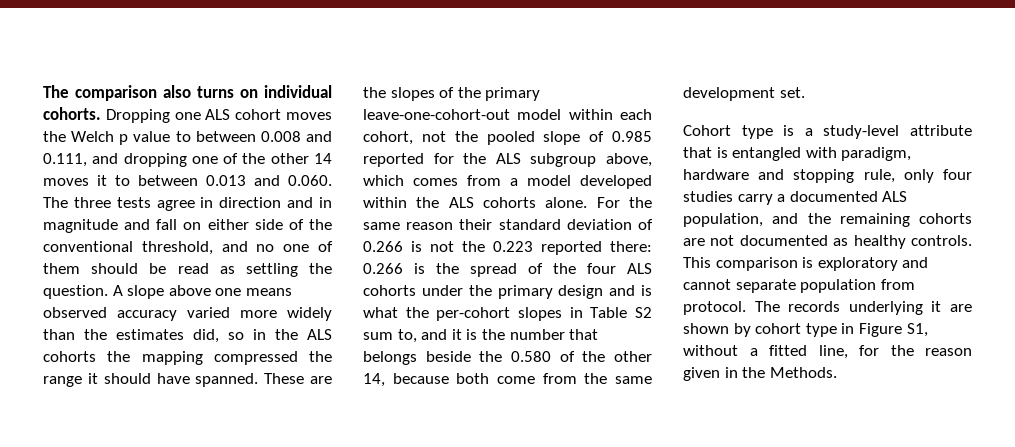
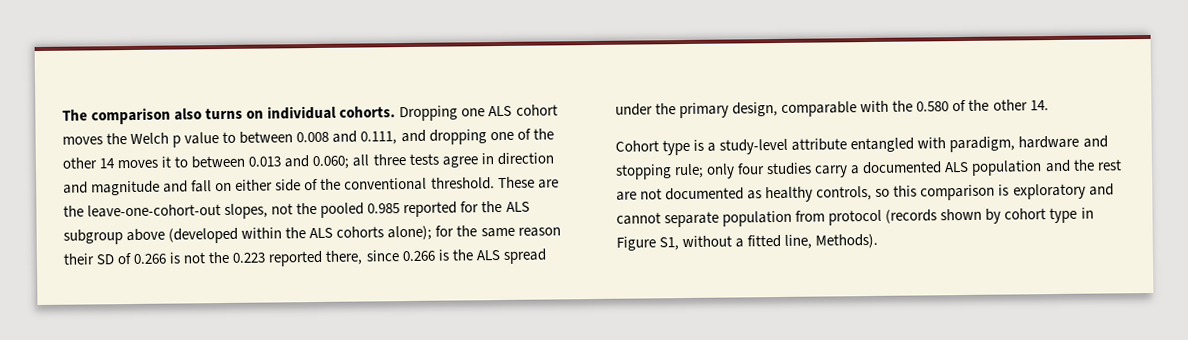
- Dropping one ALS cohort moves the Welch p value to between 0.008 and 0.111, and dropping one of the other 14 moves it to between 0.013 and 0.060. The three tests agree in direction and in magnitude and fall on either side of the conventional threshold, and no one of them should be read as settling the question. A slope above one means observed accuracy varied more widely than the estimates did, so in the ALS cohorts the mapping compressed the range it should have spanned. These are the slopes of the primary leave-one-cohort-out model within each cohort, not the pooled slope of 0.985 reported for the ALS subgroup above, which comes from a model developed within the ALS cohorts alone. For the same reason their standard deviation of 0.266 is not the 0.223 reported there: 0.266 is the spread of the four ALS cohorts under the primary design and is what the per-cohort slopes in Table S2 sum to, and it is the number that belongs beside the 0.580 of the other 14, because both come from the same development set.
+ Dropping one ALS cohort moves the Welch p value to between 0.008 and 0.111, and dropping one of the other 14 moves it to between 0.013 and 0.060; all three tests agree in direction and magnitude and fall on either side of the conventional threshold. These are the leave-one-cohort-out slopes, not the pooled 0.985 reported for the ALS subgroup above (developed within the ALS cohorts alone); for the same reason their SD of 0.266 is not the 0.223 reported there, since 0.266 is the ALS spread under the primary design, comparable with the 0.580 of the other 14.
- Cohort type is a study-level attribute that is entangled with paradigm, hardware and stopping rule, only four studies carry a documented ALS population, and the remaining cohorts are not documented as healthy controls. This comparison is exploratory and cannot separate population from protocol. The records underlying it are shown by cohort type in Figure S1, without a fitted line, for the reason given in the Methods.
+ Cohort type is a study-level attribute entangled with paradigm, hardware and stopping rule; only four studies carry a documented ALS population and the rest are not documented as healthy controls, so this comparison is exploratory and cannot separate population from protocol (records shown by cohort type in Figure S1, without a fitted line, Methods).

